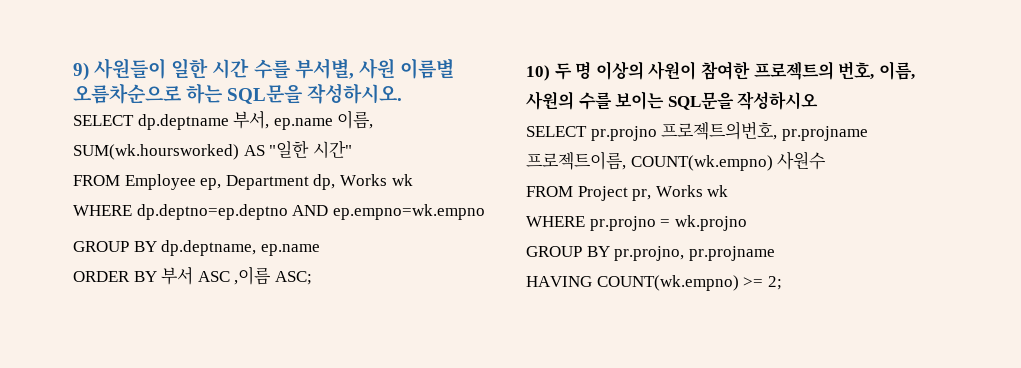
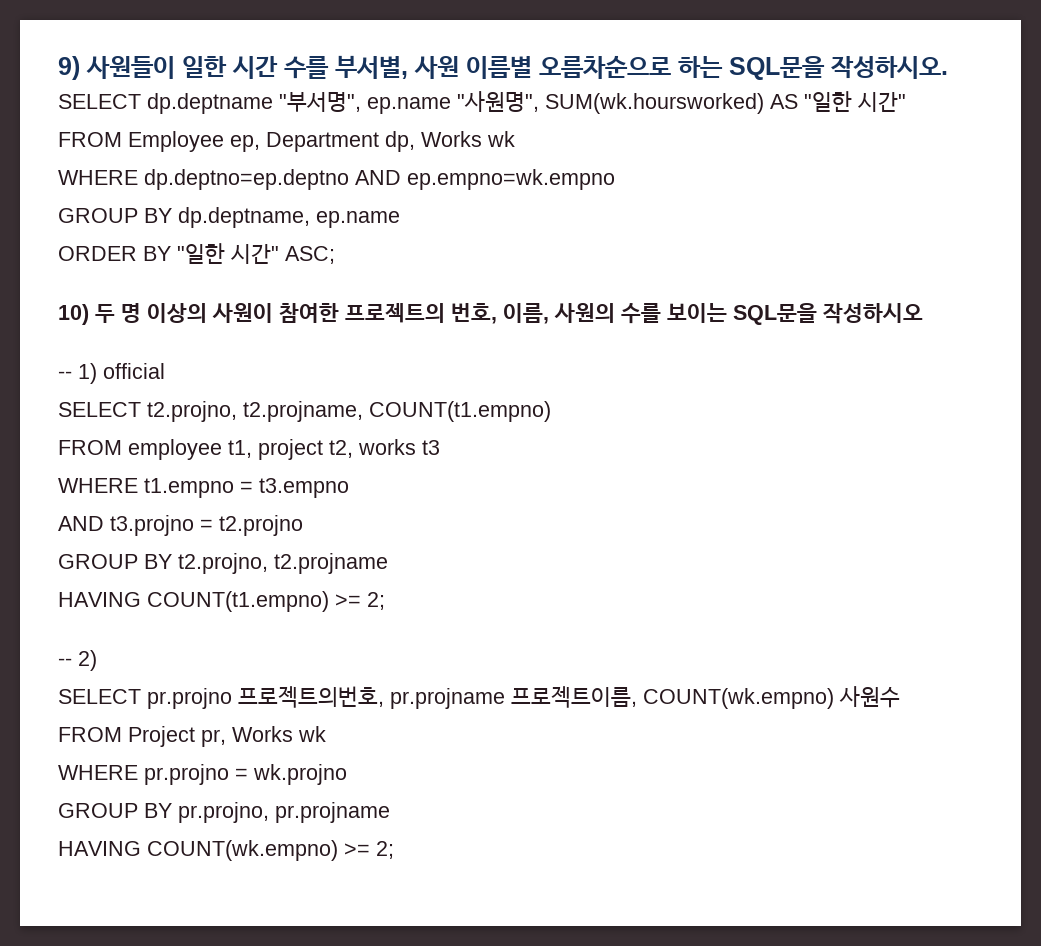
- SELECT dp.deptname 부서, ep.name 이름, SUM(wk.hoursworked) AS "일한 시간"
+ SELECT dp.deptname "부서명", ep.name "사원명", SUM(wk.hoursworked) AS "일한 시간"
- ORDER BY 부서 ASC ,이름 ASC;
+ ORDER BY "일한 시간" ASC;
+ -- 1) official
+ SELECT t2.projno, t2.projname, COUNT(t1.empno)
+ FROM employee t1, project t2, works t3
+ WHERE t1.empno = t3.empno
+ AND t3.projno = t2.projno
+ GROUP BY t2.projno, t2.projname
+ HAVING COUNT(t1.empno) >= 2;
+ -- 2)

